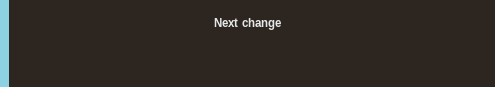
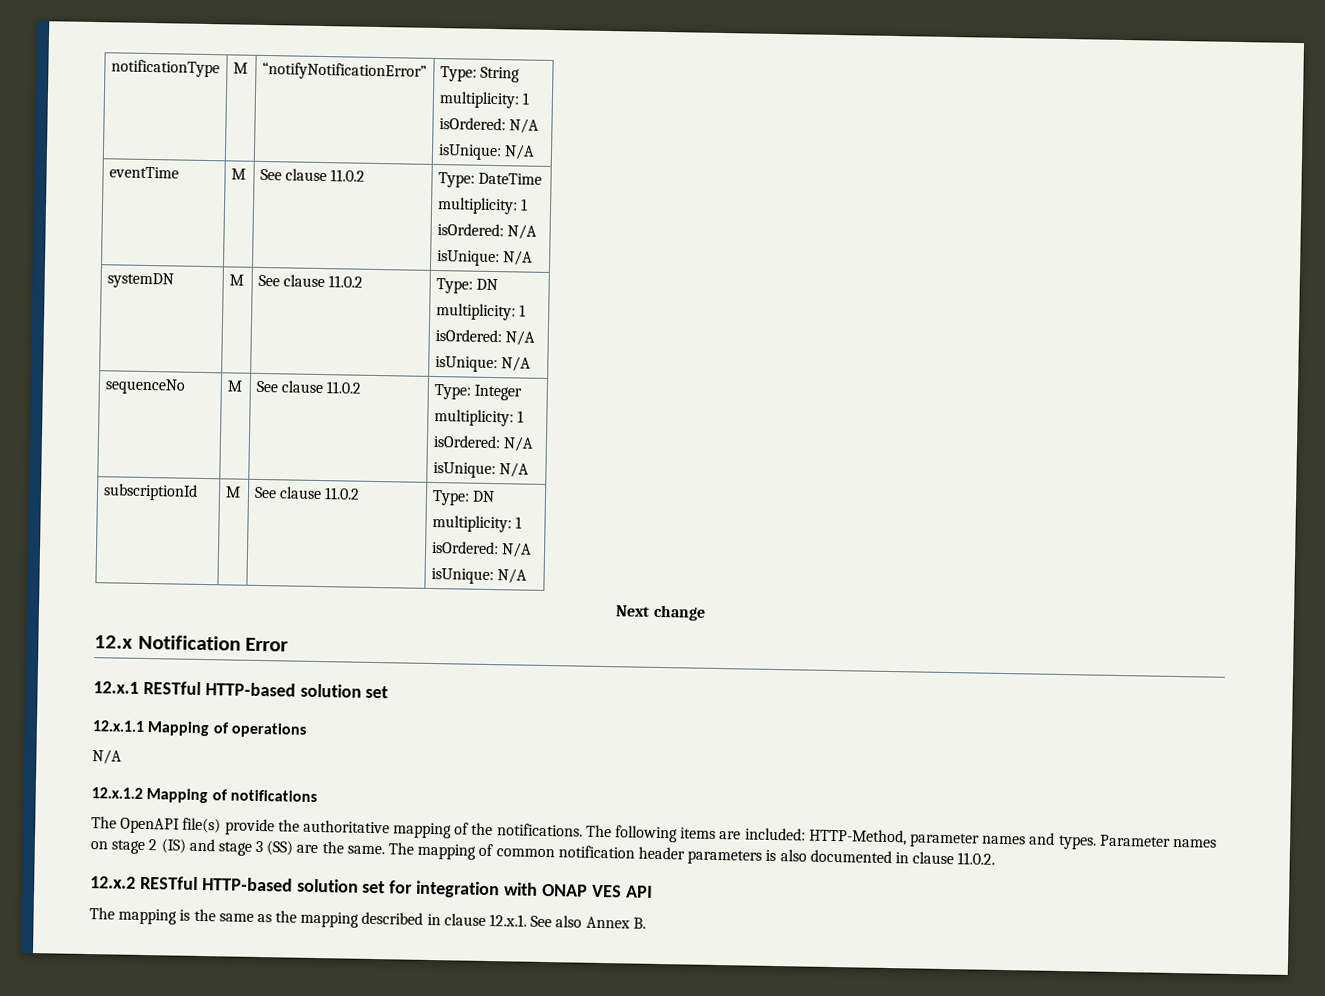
+ notificationType | M | “notifyNotificationError” | Type: String
+ multiplicity: 1
+ isOrdered: N/A
+ isUnique: N/A
+ eventTime | M | See clause 11.0.2 | Type: DateTime
+ multiplicity: 1
+ isOrdered: N/A
+ isUnique: N/A
+ systemDN | M | See clause 11.0.2 | Type: DN
+ multiplicity: 1
+ isOrdered: N/A
+ isUnique: N/A
+ sequenceNo | M | See clause 11.0.2 | Type: Integer
+ multiplicity: 1
+ isOrdered: N/A
+ isUnique: N/A
+ subscriptionId | M | See clause 11.0.2 | Type: DN
+ multiplicity: 1
+ isOrdered: N/A
+ isUnique: N/A
  Next change
+ 12.x Notification Error
+ 12.x.1 RESTful HTTP-based solution set
+ 12.x.1.1 Mapping of operations
+ N/A
+ 12.x.1.2 Mapping of notifications
+ The OpenAPI file(s) provide the authoritative mapping of the notifications. The following items are included: HTTP-Method, parameter names and types. Parameter names on stage 2 (IS) and stage 3 (SS) are the same. The mapping of common notification header parameters is also documented in clause 11.0.2.
+ 12.x.2 RESTful HTTP-based solution set for integration with ONAP VES API
+ The mapping is the same as the mapping described in clause 12.x.1. See also Annex B.

